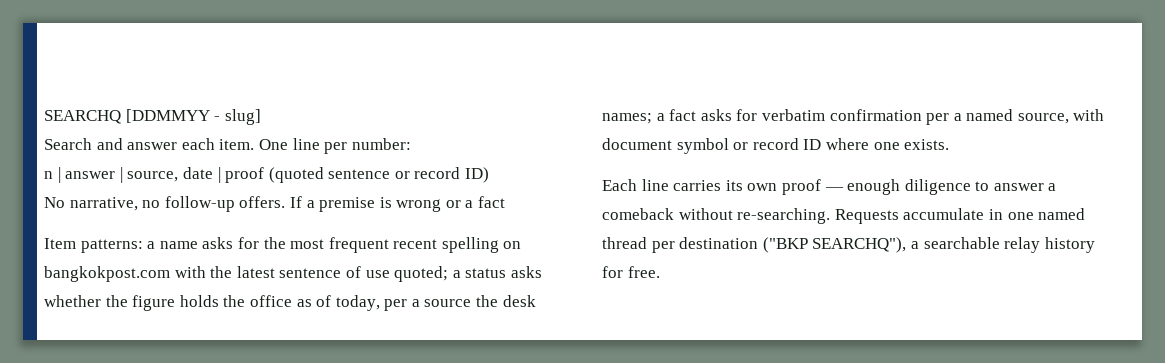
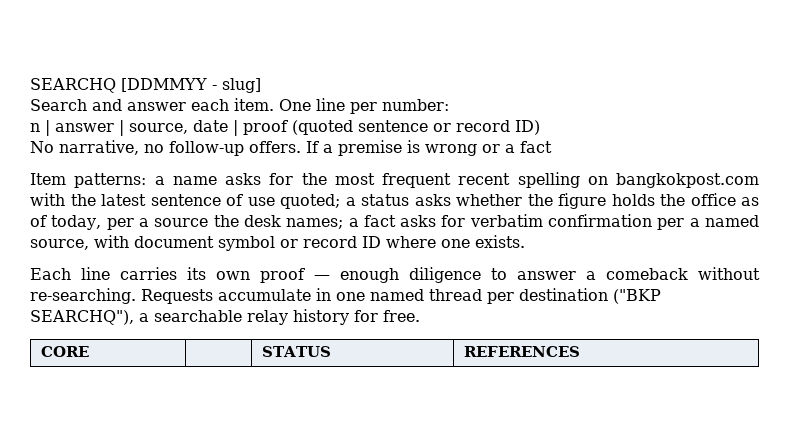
+ CORE | | STATUS | REFERENCES

